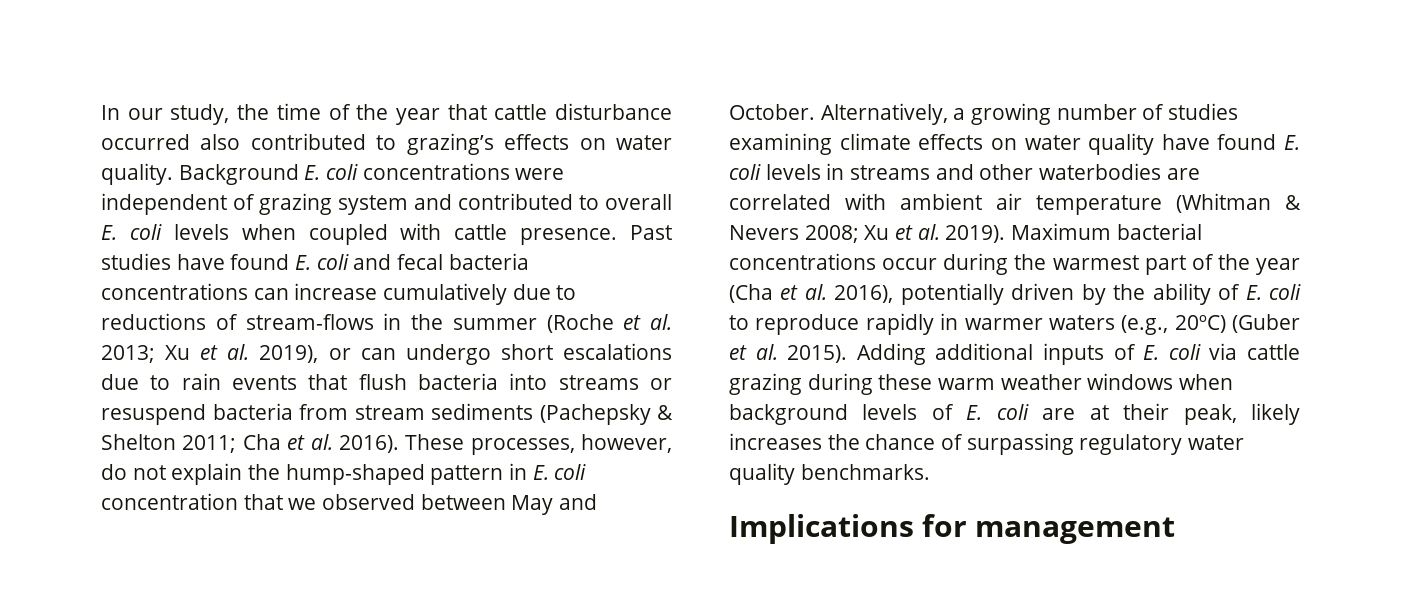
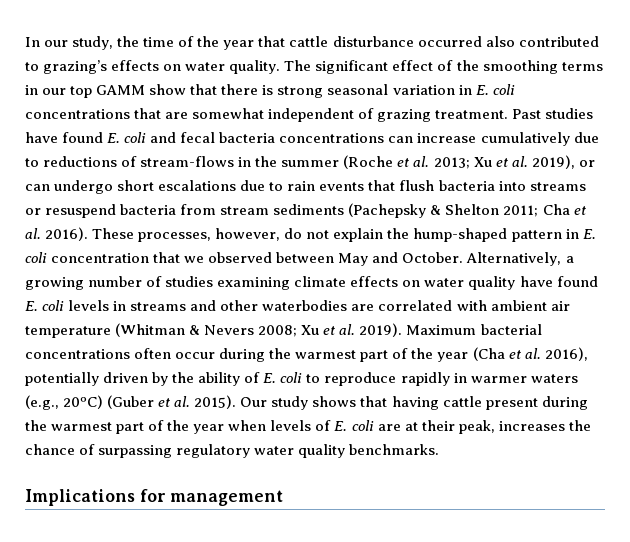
- Background E. coli concentrations were independent of grazing system and contributed to overall E. coli levels when coupled with cattle presence.
+ The significant effect of the smoothing terms in our top GAMM show that there is strong seasonal variation in E. coli concentrations that are somewhat independent of grazing treatment.
- Maximum bacterial concentrations occur during the warmest part of the year (Cha et al. 2016), potentially driven by the ability of E. coli to reproduce rapidly in warmer waters (e.g., 20ºC) (Guber et al. 2015).
+ Maximum bacterial concentrations often occur during the warmest part of the year (Cha et al. 2016), potentially driven by the ability of E. coli to reproduce rapidly in warmer waters (e.g., 20ºC) (Guber et al. 2015).
- Adding additional inputs of E. coli via cattle grazing during these warm weather windows when background levels of E. coli are at their peak, likely increases the chance of surpassing regulatory water quality benchmarks.
+ Our study shows that having cattle present during the warmest part of the year when levels of E. coli are at their peak, increases the chance of surpassing regulatory water quality benchmarks.

